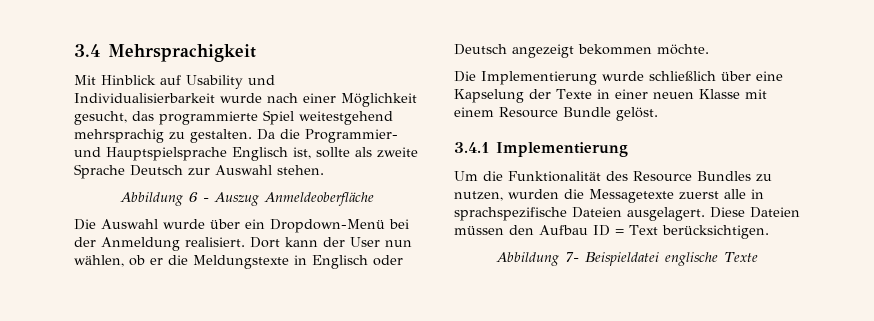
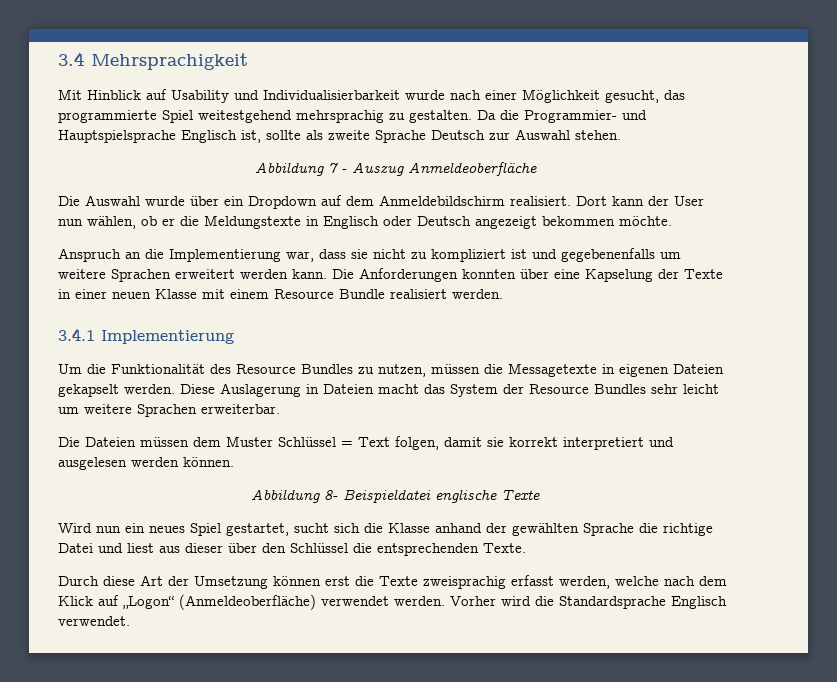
- Abbildung 6 - Auszug Anmeldeoberfläche
+ Abbildung 7 - Auszug Anmeldeoberfläche
- Die Auswahl wurde über ein Dropdown-Menü bei der Anmeldung realisiert.
+ Die Auswahl wurde über ein Dropdown auf dem Anmeldebildschirm realisiert.
- Die Implementierung wurde schließlich über eine Kapselung der Texte in einer neuen Klasse mit einem Resource Bundle gelöst.
+ Anspruch an die Implementierung war, dass sie nicht zu kompliziert ist und gegebenenfalls um weitere Sprachen erweitert werden kann. Die Anforderungen konnten über eine Kapselung der Texte in einer neuen Klasse mit einem Resource Bundle realisiert werden.
- Um die Funktionalität des Resource Bundles zu nutzen, wurden die Messagetexte zuerst alle in sprachspezifische Dateien ausgelagert. Diese Dateien müssen den Aufbau ID = Text berücksichtigen.
- Abbildung 7- Beispieldatei englische Texte
+ Um die Funktionalität des Resource Bundles zu nutzen, müssen die Messagetexte in eigenen Dateien gekapselt werden. Diese Auslagerung in Dateien macht das System der Resource Bundles sehr leicht um weitere Sprachen erweiterbar.
+ Die Dateien müssen dem Muster Schlüssel = Text folgen, damit sie korrekt interpretiert und ausgelesen werden können.
+ Abbildung 8- Beispieldatei englische Texte
+ Wird nun ein neues Spiel gestartet, sucht sich die Klasse anhand der gewählten Sprache die richtige Datei und liest aus dieser über den Schlüssel die entsprechenden Texte.
+ Durch diese Art der Umsetzung können erst die Texte zweisprachig erfasst werden, welche nach dem Klick auf „Logon“ (Anmeldeoberfläche) verwendet werden. Vorher wird die Standardsprache Englisch verwendet.

